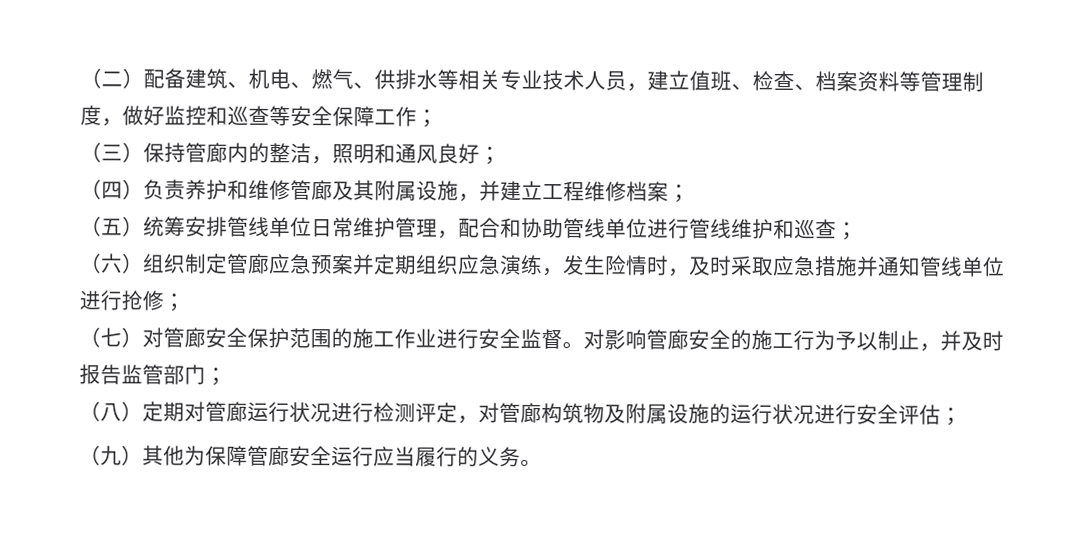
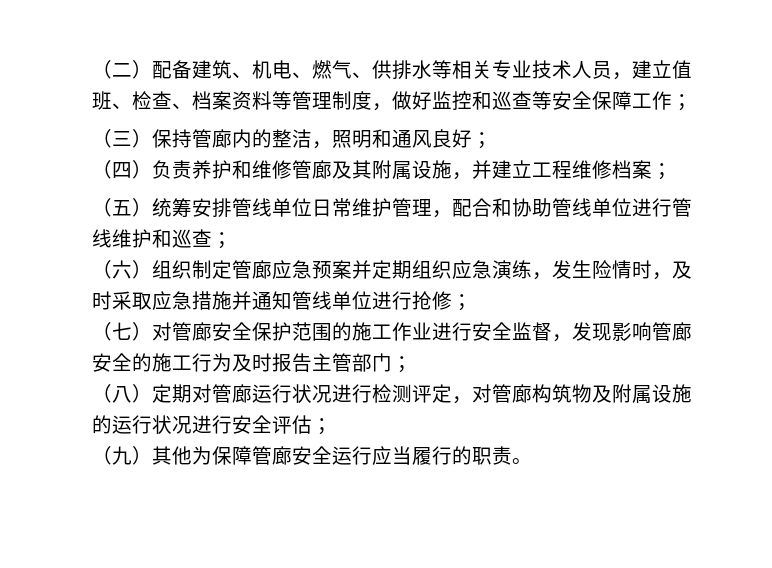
- （七）对管廊安全保护范围的施工作业进行安全监督。对影响管廊安全的施工行为予以制止，并及时报告监管部门；
+ （七）对管廊安全保护范围的施工作业进行安全监督，发现影响管廊安全的施工行为及时报告主管部门；
- （九）其他为保障管廊安全运行应当履行的义务。
+ （九）其他为保障管廊安全运行应当履行的职责。

